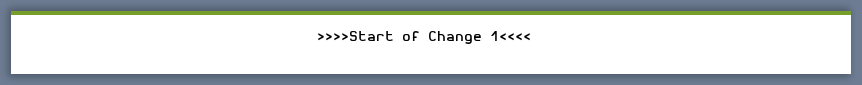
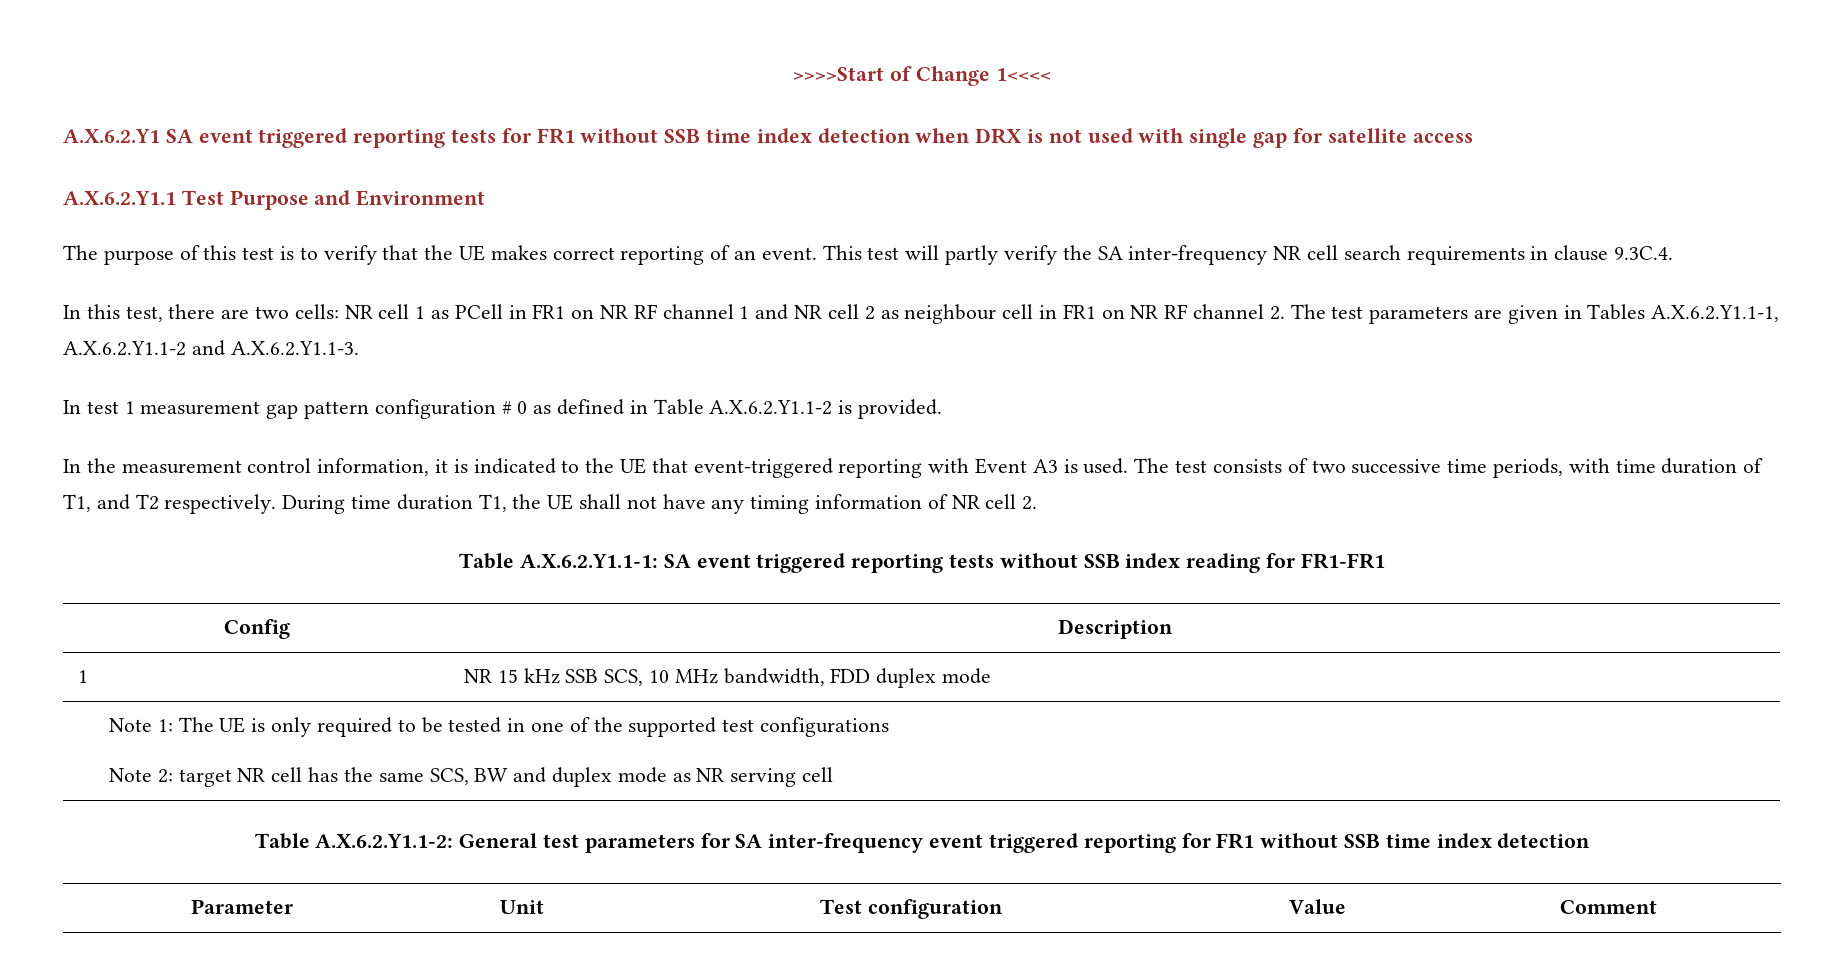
+ A.X.6.2.Y1 SA event triggered reporting tests for FR1 without SSB time index detection when DRX is not used with single gap for satellite access
+ A.X.6.2.Y1.1 Test Purpose and Environment
+ The purpose of this test is to verify that the UE makes correct reporting of an event. This test will partly verify the SA inter-frequency NR cell search requirements in clause 9.3C.4.
+ In this test, there are two cells: NR cell 1 as PCell in FR1 on NR RF channel 1 and NR cell 2 as neighbour cell in FR1 on NR RF channel 2. The test parameters are given in Tables A.X.6.2.Y1.1-1, A.X.6.2.Y1.1-2 and A.X.6.2.Y1.1-3.
+ In test 1 measurement gap pattern configuration # 0 as defined in Table A.X.6.2.Y1.1-2 is provided.
+ In the measurement control information, it is indicated to the UE that event-triggered reporting with Event A3 is used. The test consists of two successive time periods, with time duration of T1, and T2 respectively. During time duration T1, the UE shall not have any timing information of NR cell 2.
+ Table A.X.6.2.Y1.1-1: SA event triggered reporting tests without SSB index reading for FR1-FR1
+ Config | Description
+ 1 | NR 15 kHz SSB SCS, 10 MHz bandwidth, FDD duplex mode
+ Note 1: The UE is only required to be tested in one of the supported test configurations
+ Note 2: target NR cell has the same SCS, BW and duplex mode as NR serving cell
+ Table A.X.6.2.Y1.1-2: General test parameters for SA inter-frequency event triggered reporting for FR1 without SSB time index detection
+ Parameter | Unit | Test configuration | Value | Comment

